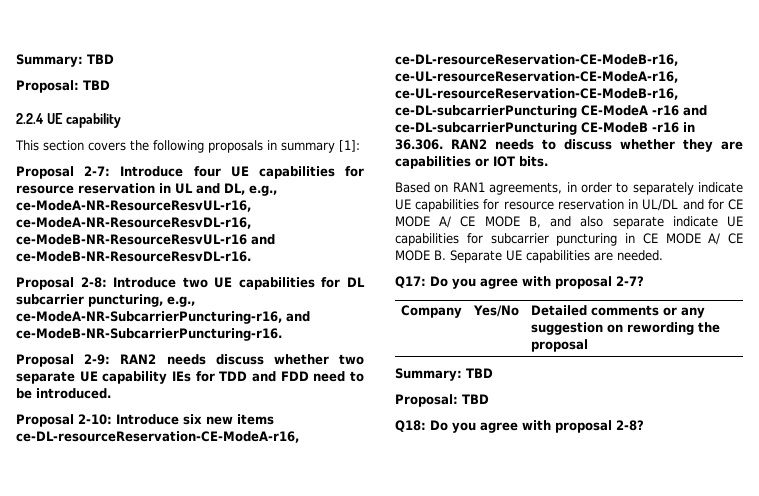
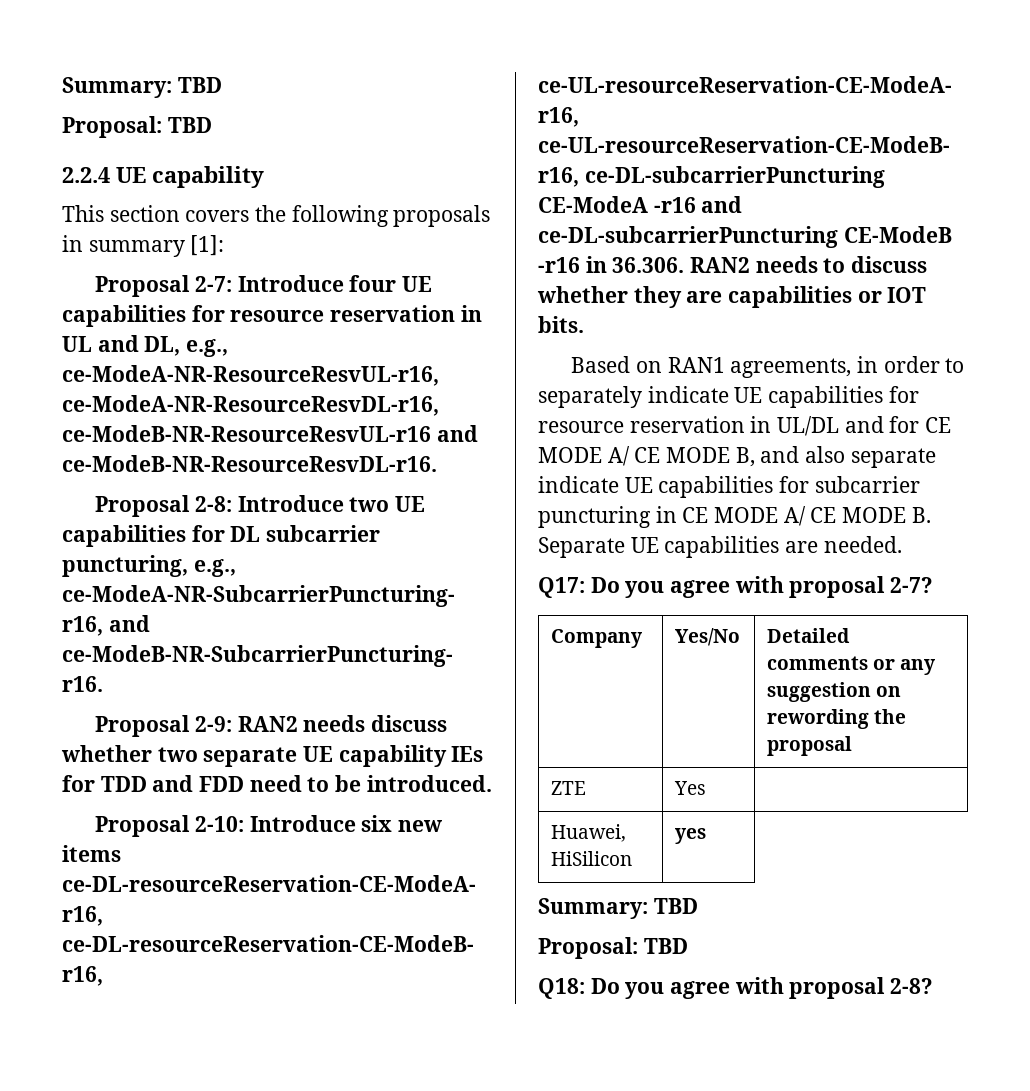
+ ZTE | Yes |
+ Huawei, HiSilicon | yes

